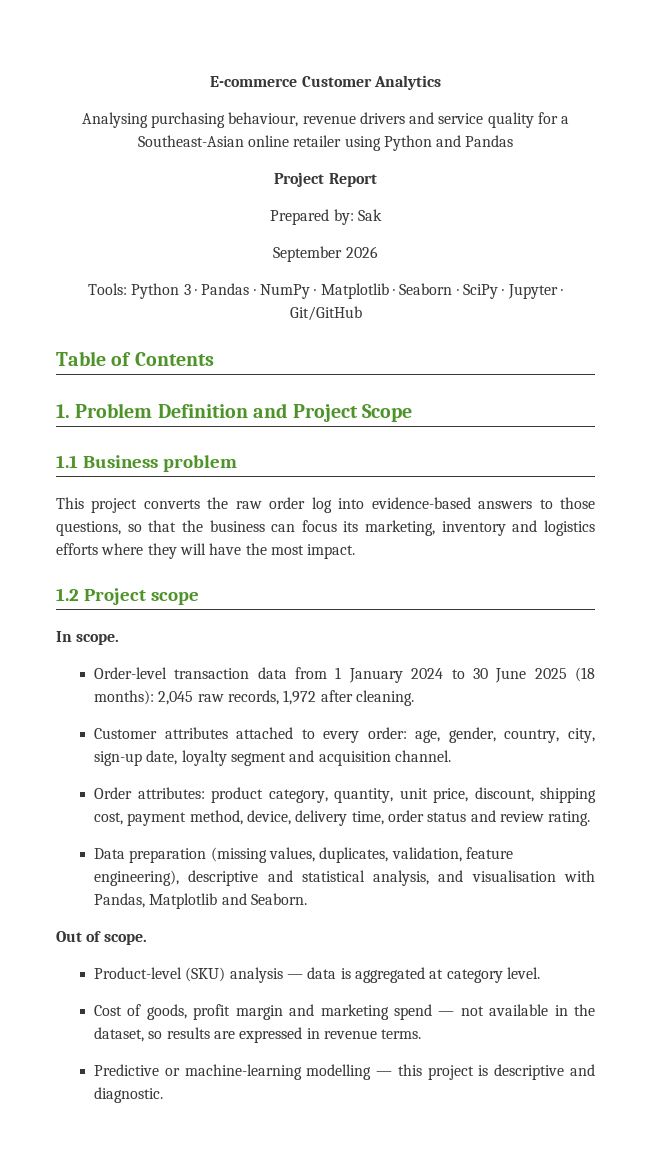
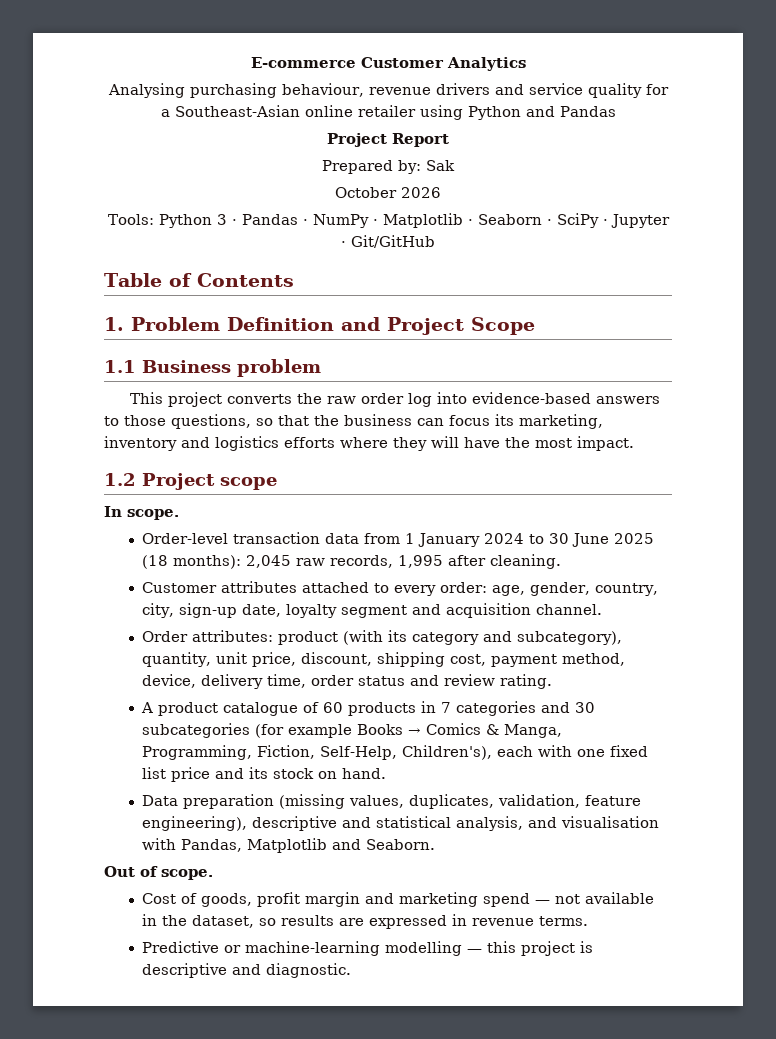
- September 2026
+ October 2026
- Order-level transaction data from 1 January 2024 to 30 June 2025 (18 months): 2,045 raw records, 1,972 after cleaning.
+ Order-level transaction data from 1 January 2024 to 30 June 2025 (18 months): 2,045 raw records, 1,995 after cleaning.
- Order attributes: product category, quantity, unit price, discount, shipping cost, payment method, device, delivery time, order status and review rating.
+ Order attributes: product (with its category and subcategory), quantity, unit price, discount, shipping cost, payment method, device, delivery time, order status and review rating.
+ A product catalogue of 60 products in 7 categories and 30 subcategories (for example Books → Comics & Manga, Programming, Fiction, Self-Help, Children's), each with one fixed list price and its stock on hand.
- Product-level (SKU) analysis — data is aggregated at category level.

